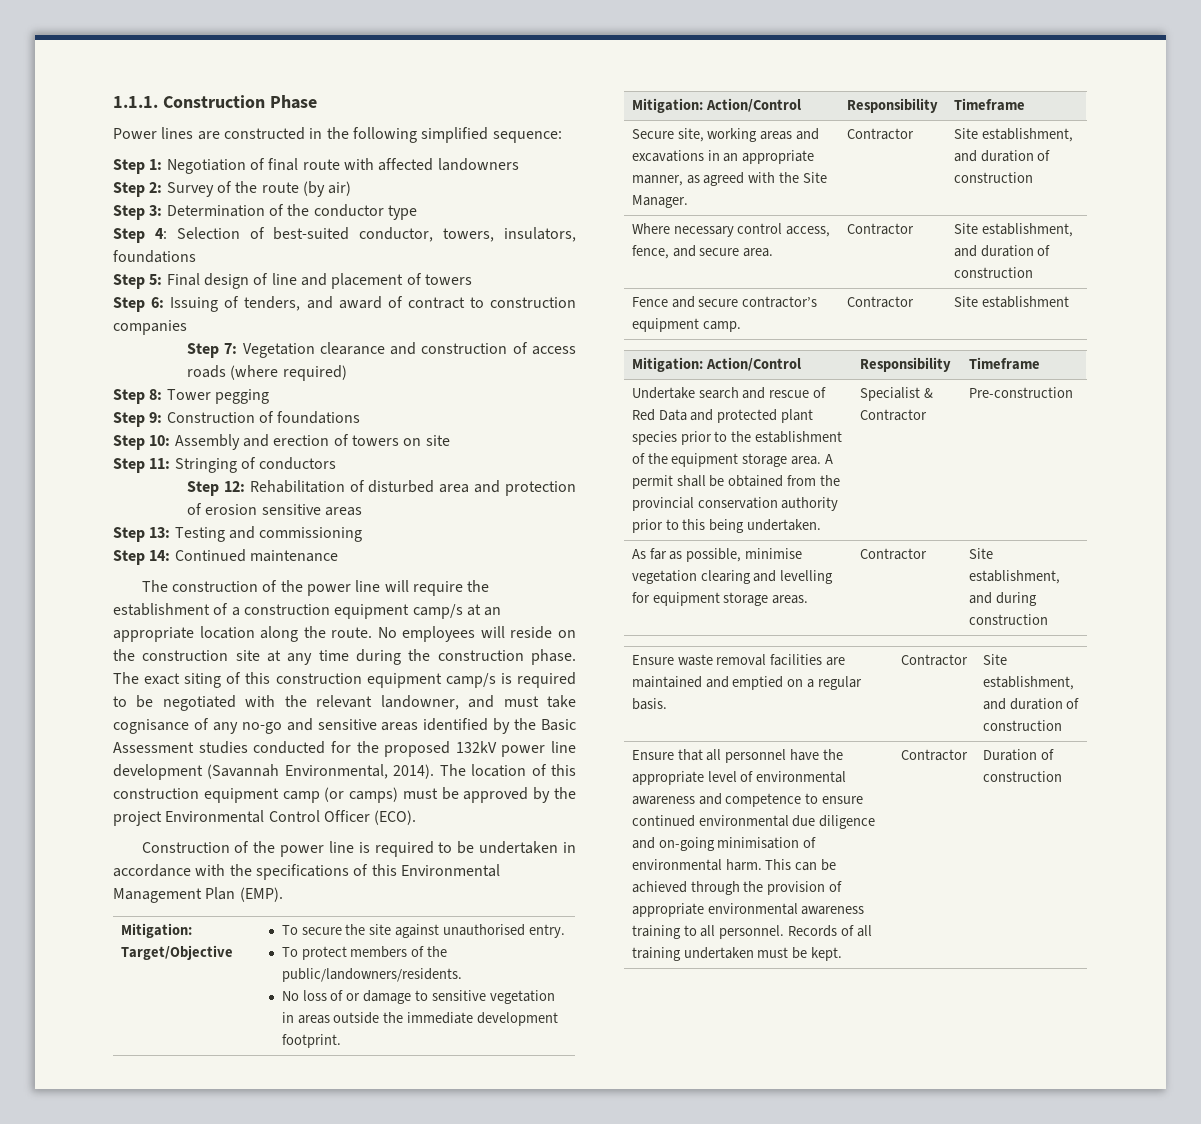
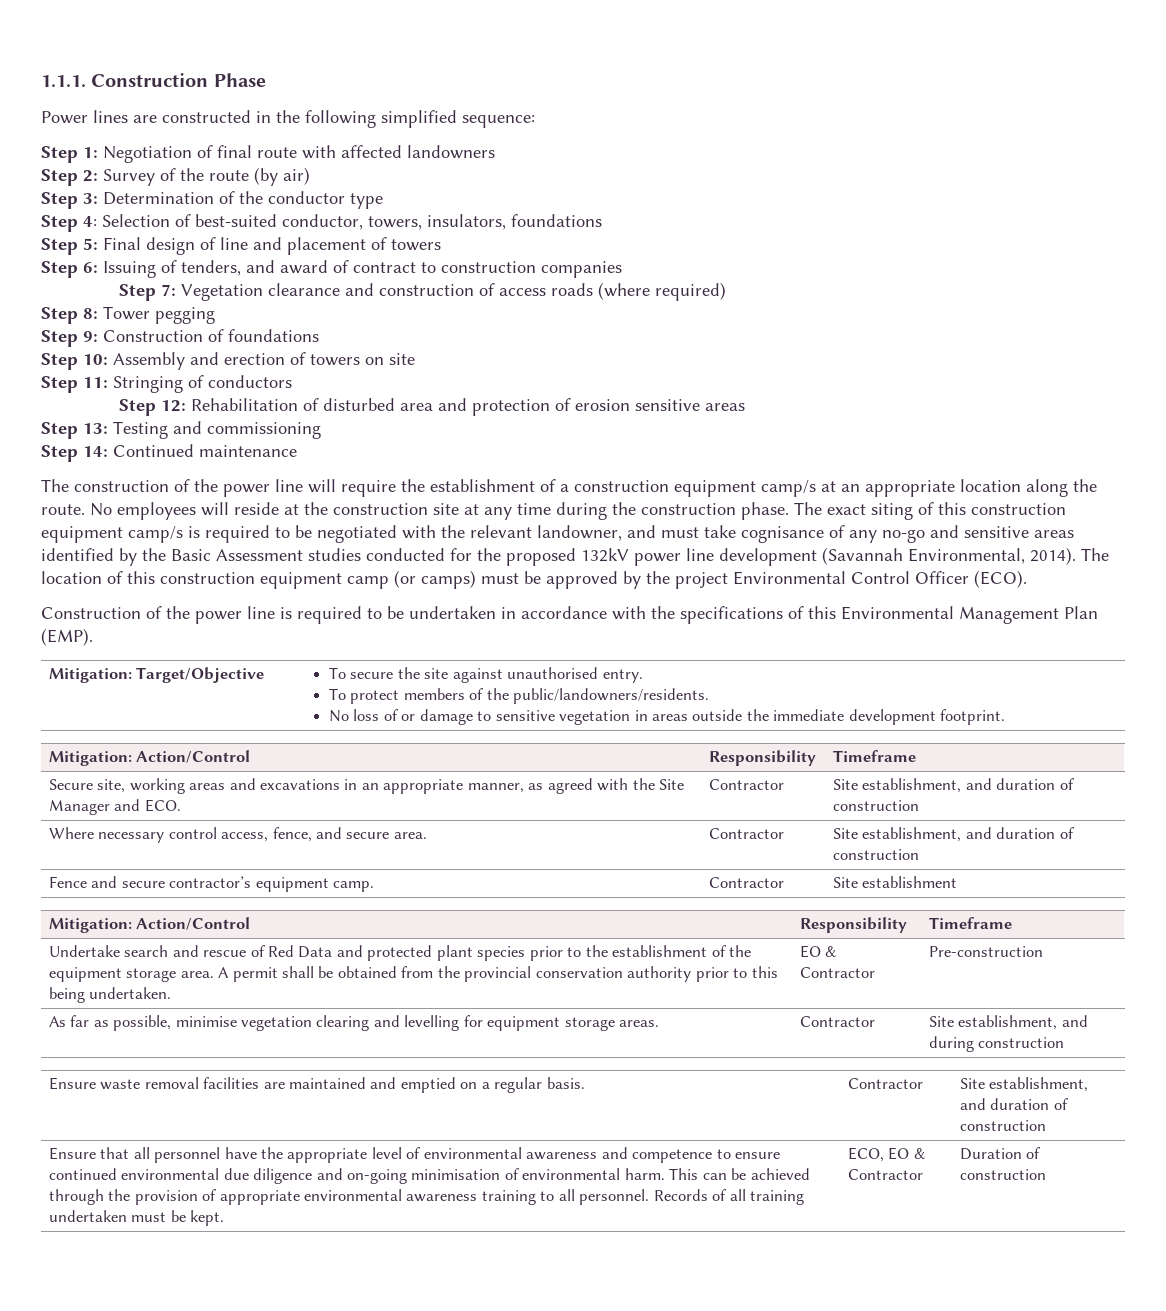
- No employees will reside on the construction site at any time during the construction phase.
+ No employees will reside at the construction site at any time during the construction phase.
- Secure site, working areas and excavations in an appropriate manner, as agreed with the Site Manager. | Contractor | Site establishment, and duration of construction
+ Secure site, working areas and excavations in an appropriate manner, as agreed with the Site Manager and ECO. | Contractor | Site establishment, and duration of construction
- Undertake search and rescue of Red Data and protected plant species prior to the establishment of the equipment storage area. A permit shall be obtained from the provincial conservation authority prior to this being undertaken. | Specialist & Contractor | Pre-construction
+ Undertake search and rescue of Red Data and protected plant species prior to the establishment of the equipment storage area. A permit shall be obtained from the provincial conservation authority prior to this being undertaken. | EO & Contractor | Pre-construction
- Records of all training undertaken must be kept. | Contractor
+ Records of all training undertaken must be kept. | ECO, EO & Contractor

